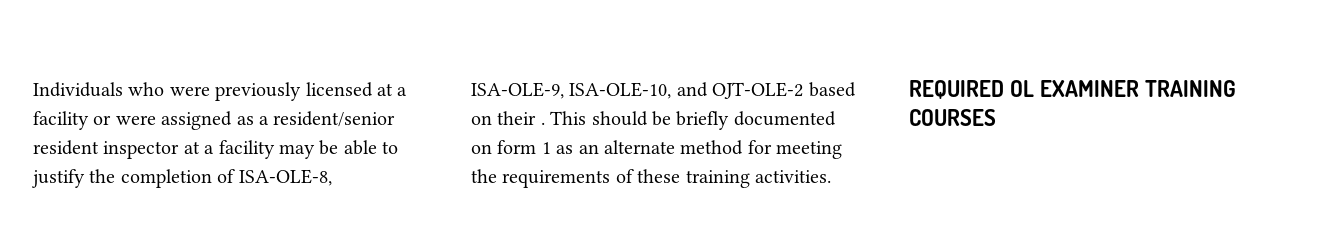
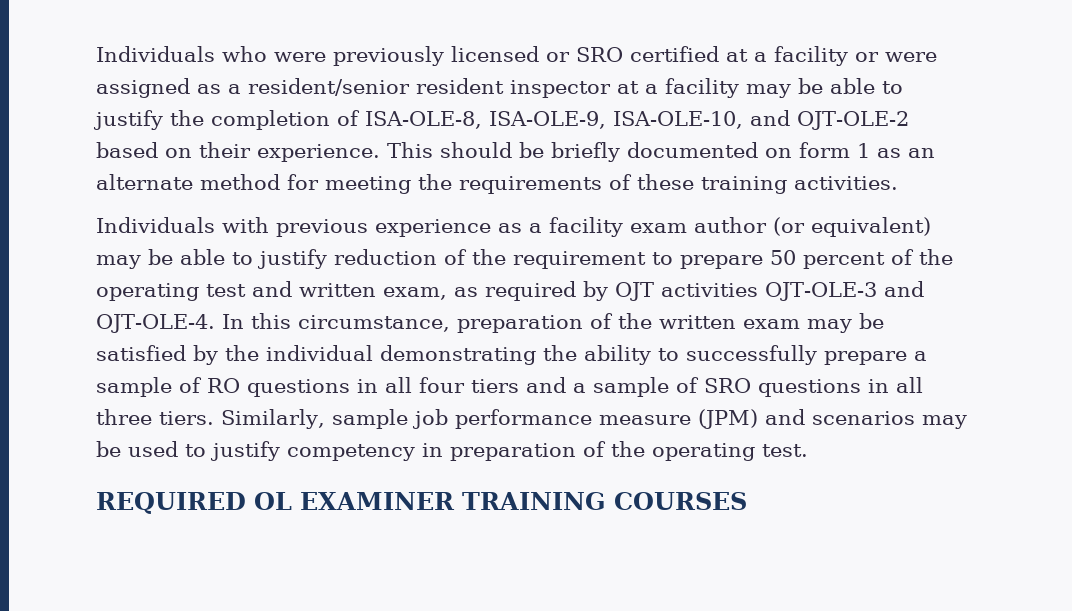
- Individuals who were previously licensed at a facility or were assigned as a resident/senior resident inspector at a facility may be able to justify the completion of ISA-OLE-8, ISA-OLE-9, ISA-OLE-10, and OJT-OLE-2 based on their .
+ Individuals who were previously licensed or SRO certified at a facility or were assigned as a resident/senior resident inspector at a facility may be able to justify the completion of ISA-OLE-8, ISA-OLE-9, ISA-OLE-10, and OJT-OLE-2 based on their experience.
+ Individuals with previous experience as a facility exam author (or equivalent) may be able to justify reduction of the requirement to prepare 50 percent of the operating test and written exam, as required by OJT activities OJT-OLE-3 and OJT-OLE-4. In this circumstance, preparation of the written exam may be satisfied by the individual demonstrating the ability to successfully prepare a sample of RO questions in all four tiers and a sample of SRO questions in all three tiers. Similarly, sample job performance measure (JPM) and scenarios may be used to justify competency in preparation of the operating test.

